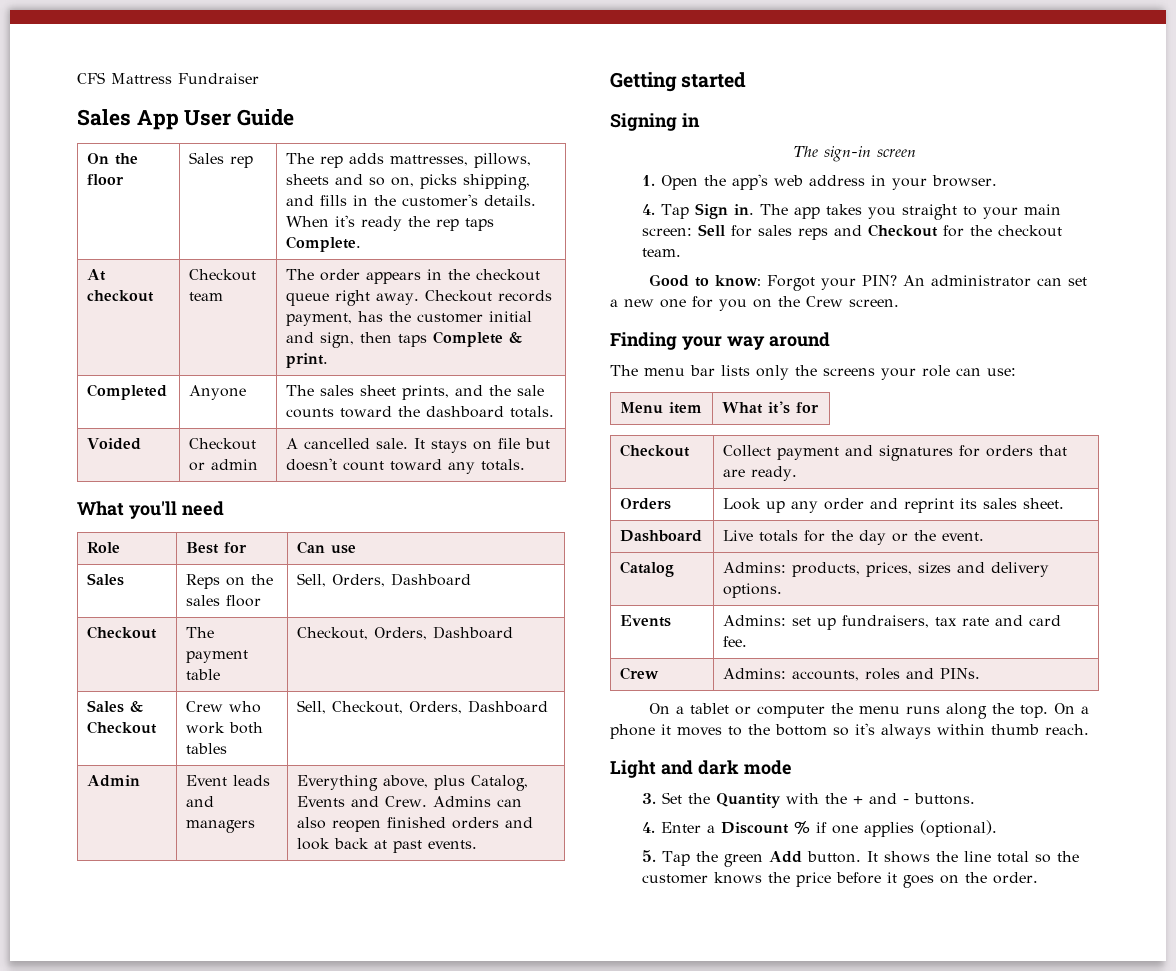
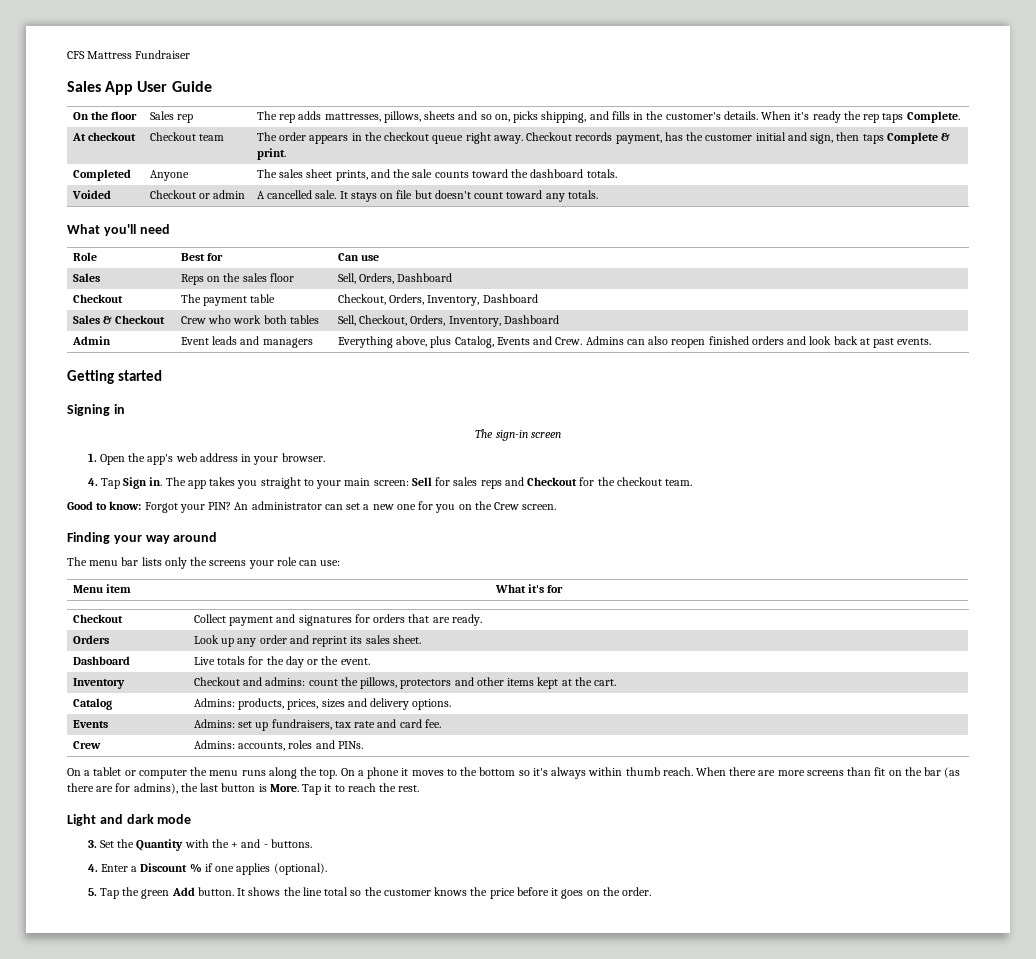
- Checkout | The payment table | Checkout, Orders, Dashboard
+ Checkout | The payment table | Checkout, Orders, Inventory, Dashboard
- Sales & Checkout | Crew who work both tables | Sell, Checkout, Orders, Dashboard
+ Sales & Checkout | Crew who work both tables | Sell, Checkout, Orders, Inventory, Dashboard
+ Inventory | Checkout and admins: count the pillows, protectors and other items kept at the cart.
+ When there are more screens than fit on the bar (as there are for admins), the last button is More. Tap it to reach the rest.

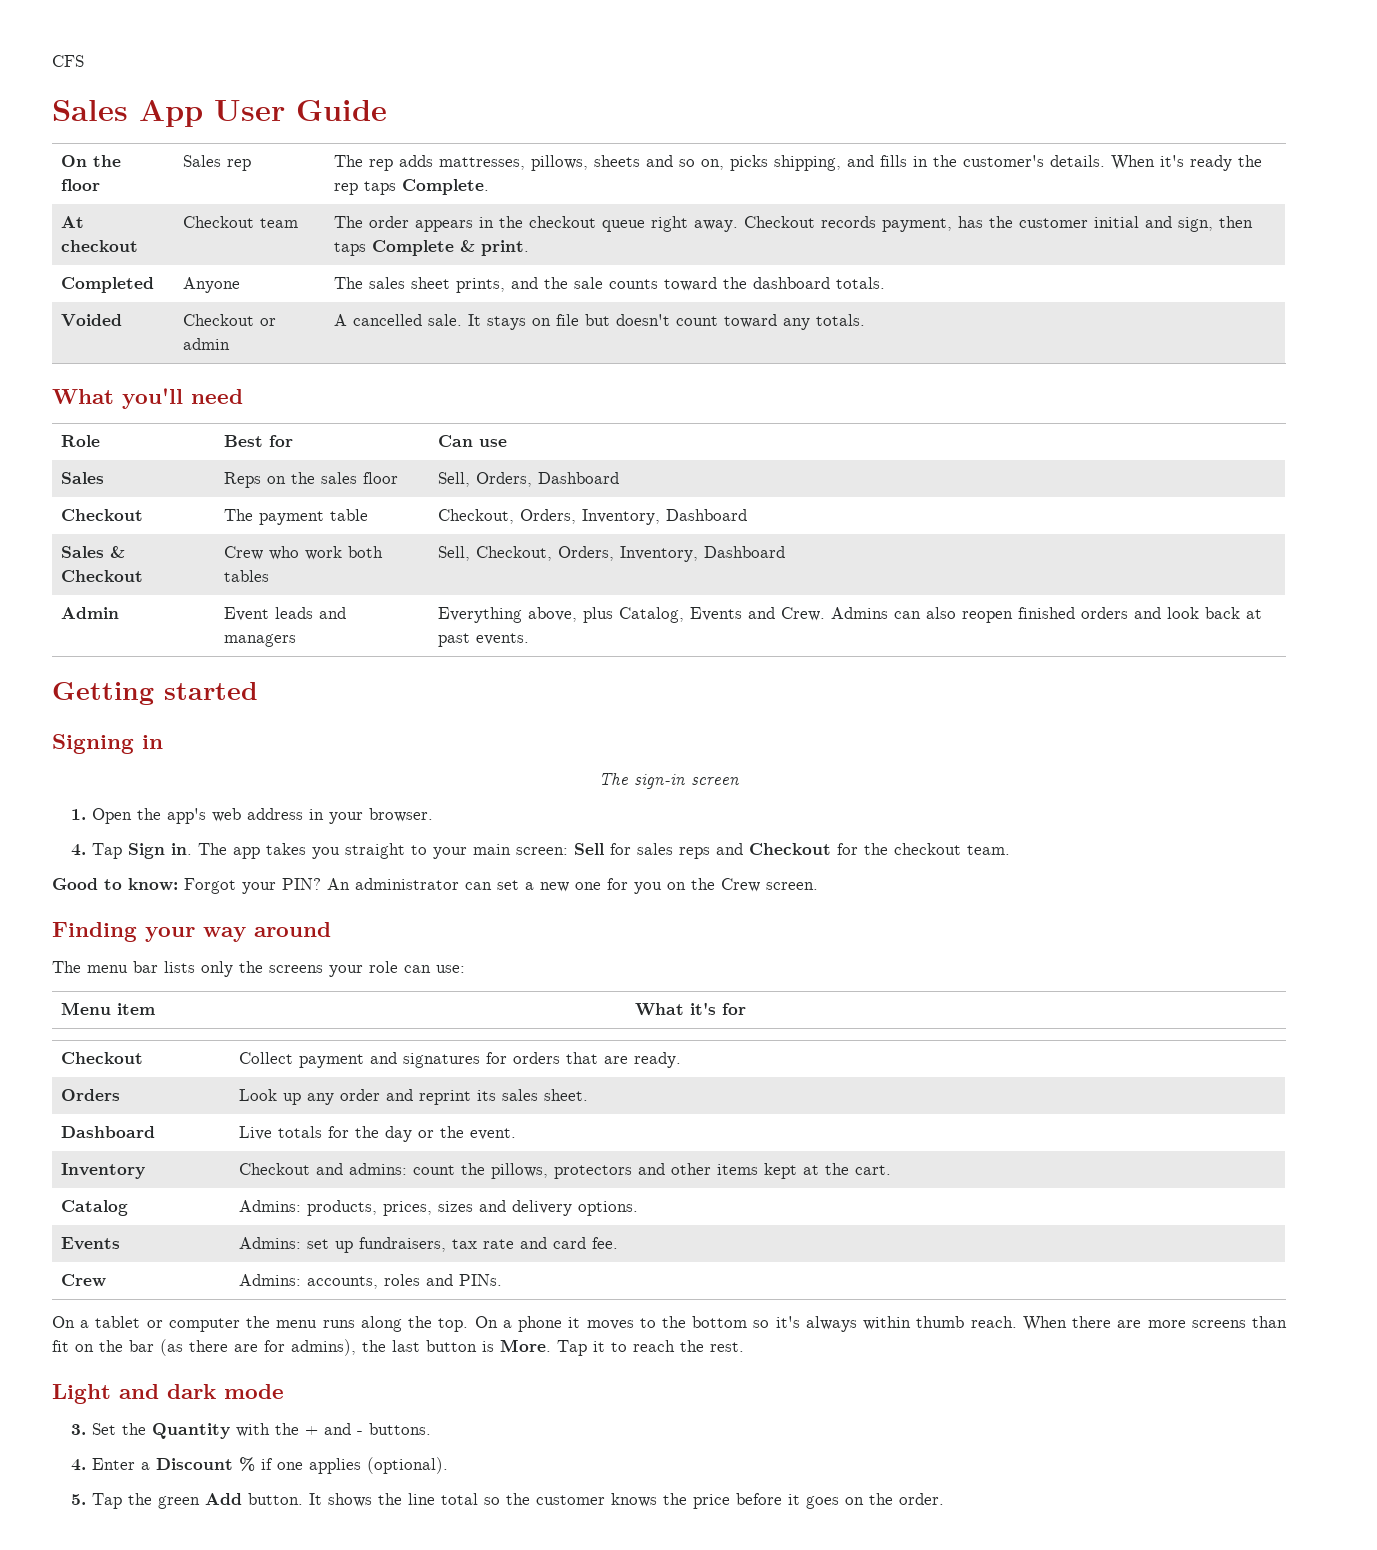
- CFS Mattress Fundraiser
+ CFS

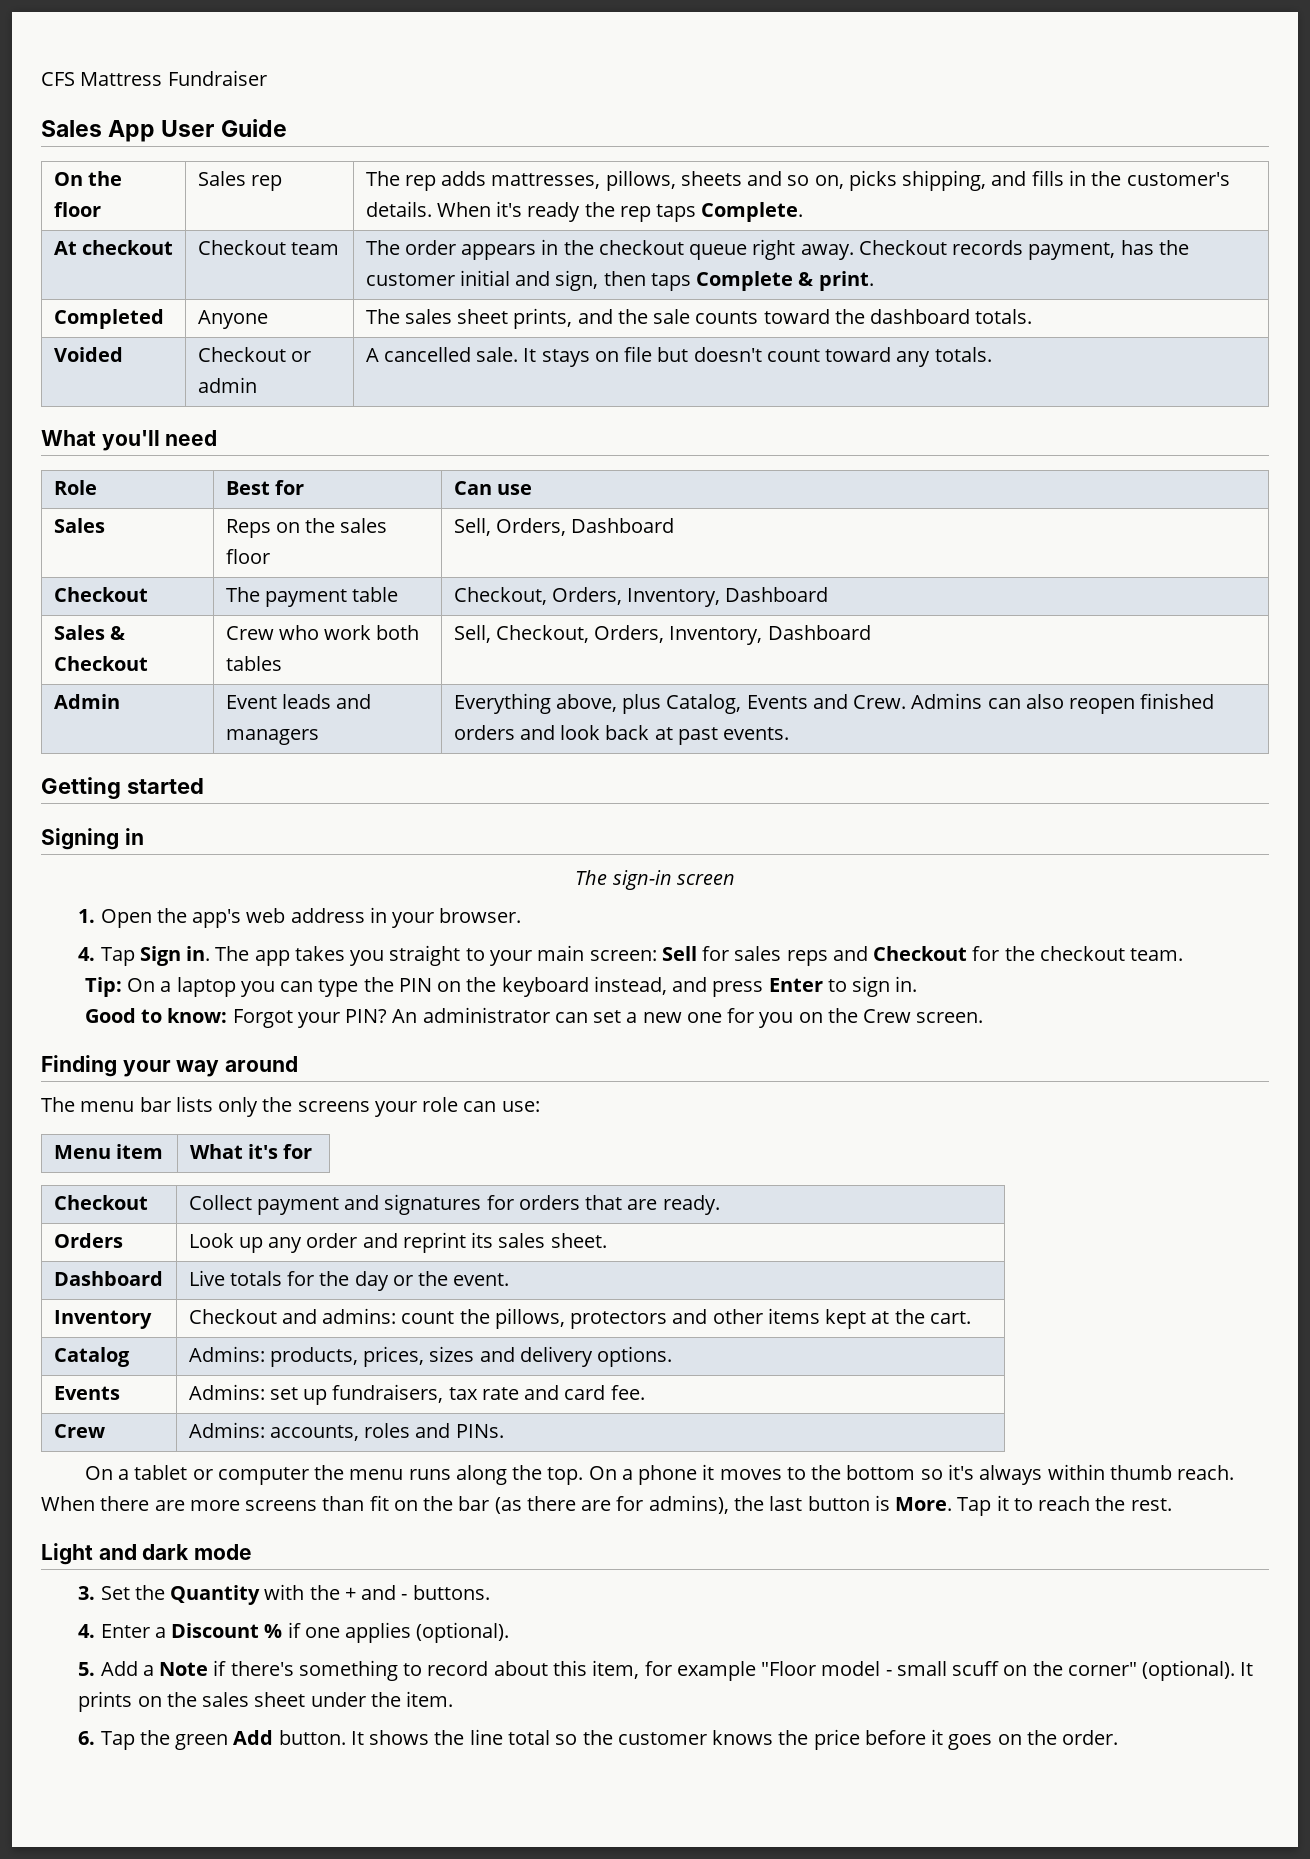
- CFS
+ CFS Mattress Fundraiser
+ Tip: On a laptop you can type the PIN on the keyboard instead, and press Enter to sign in.
- 5. Tap the green Add button.
+ 5. Add a Note if there's something to record about this item, for example "Floor model - small scuff on the corner" (optional). It prints on the sales sheet under the item.
+ 6. Tap the green Add button.

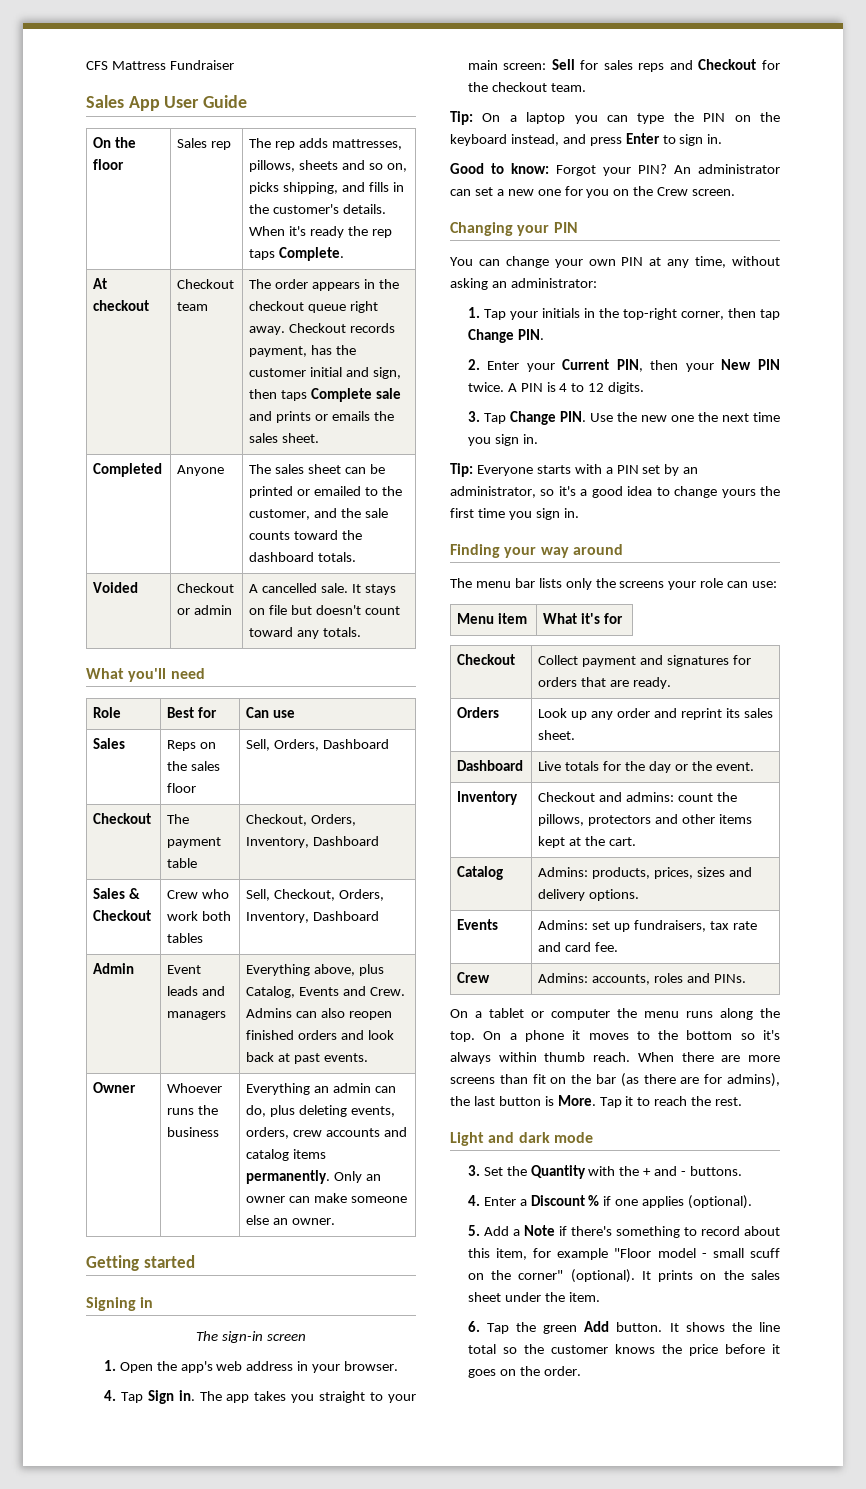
- At checkout | Checkout team | The order appears in the checkout queue right away. Checkout records payment, has the customer initial and sign, then taps Complete & print.
+ At checkout | Checkout team | The order appears in the checkout queue right away. Checkout records payment, has the customer initial and sign, then taps Complete sale and prints or emails the sales sheet.
- Completed | Anyone | The sales sheet prints, and the sale counts toward the dashboard totals.
+ Completed | Anyone | The sales sheet can be printed or emailed to the customer, and the sale counts toward the dashboard totals.
+ Owner | Whoever runs the business | Everything an admin can do, plus deleting events, orders, crew accounts and catalog items permanently. Only an owner can make someone else an owner.
+ Changing your PIN
+ You can change your own PIN at any time, without asking an administrator:
+ 1. Tap your initials in the top-right corner, then tap Change PIN.
+ 2. Enter your Current PIN, then your New PIN twice. A PIN is 4 to 12 digits.
+ 3. Tap Change PIN. Use the new one the next time you sign in.
+ Tip: Everyone starts with a PIN set by an administrator, so it's a good idea to change yours the first time you sign in.

